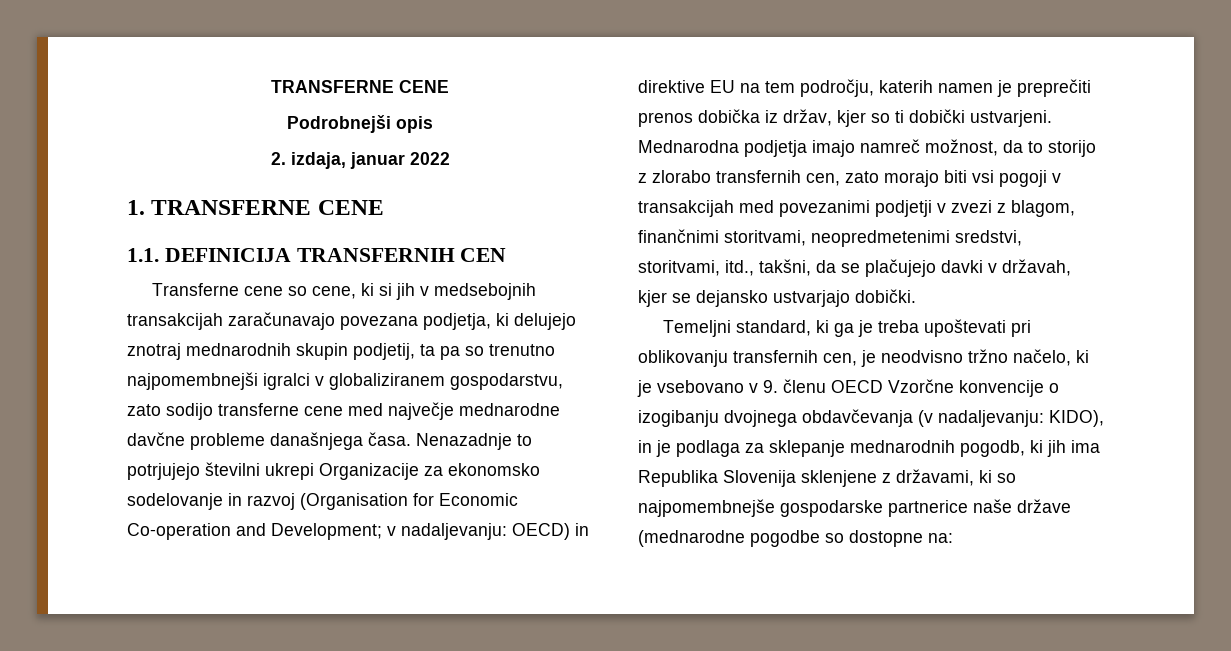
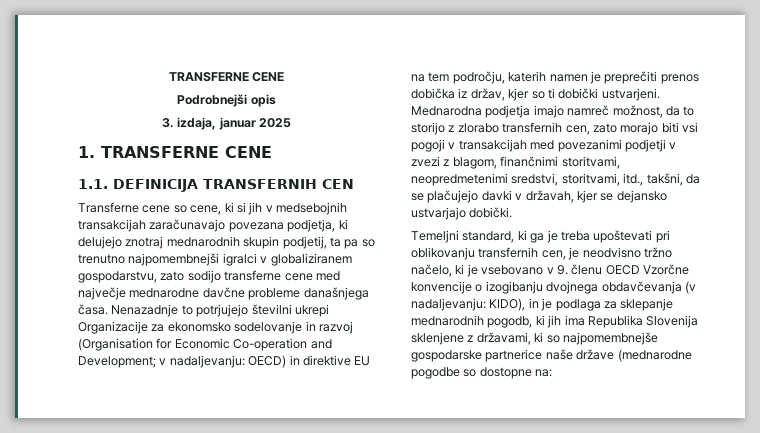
- 2. izdaja, januar 2022
+ 3. izdaja, januar 2025

